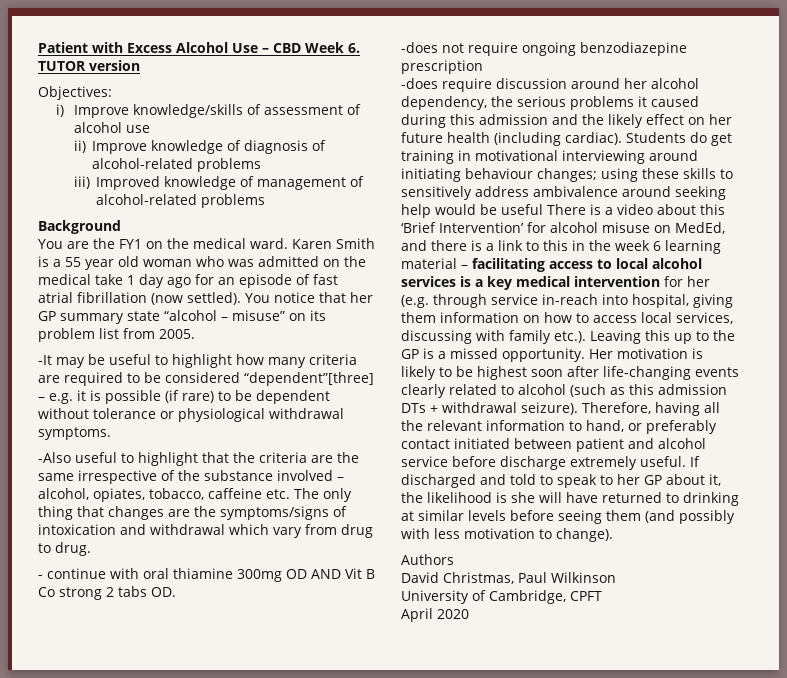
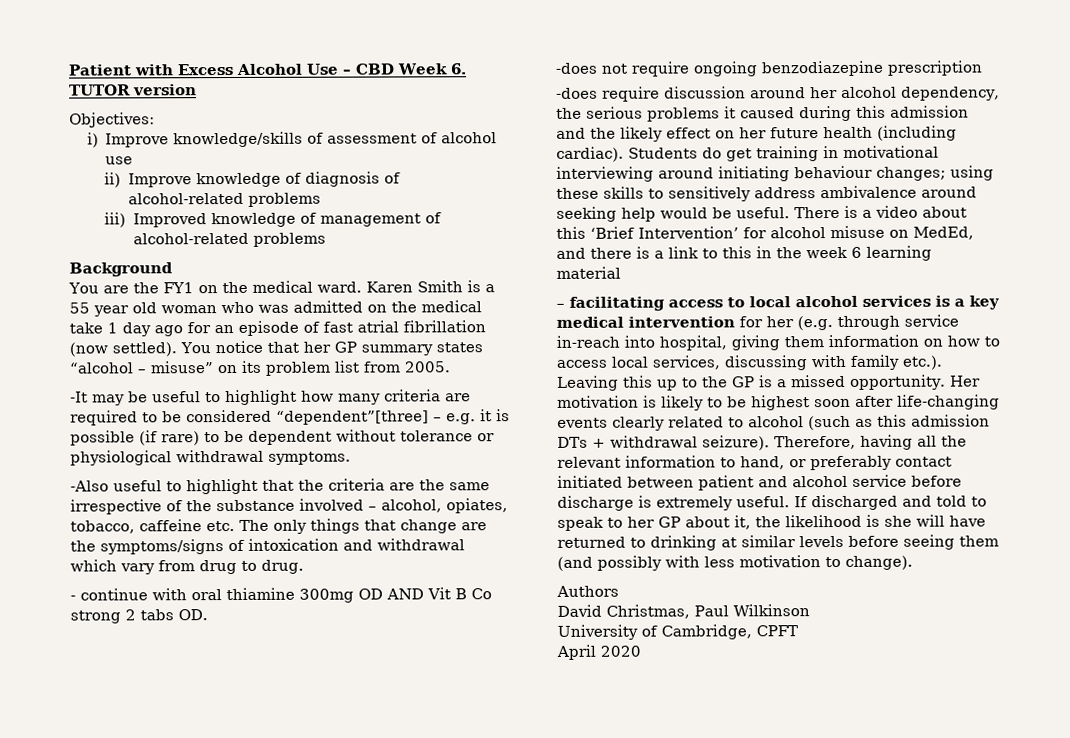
- You notice that her GP summary state “alcohol – misuse” on its problem list from 2005.
+ You notice that her GP summary states “alcohol – misuse” on its problem list from 2005.
- -Also useful to highlight that the criteria are the same irrespective of the substance involved – alcohol, opiates, tobacco, caffeine etc. The only thing that changes are the symptoms/signs of intoxication and withdrawal which vary from drug to drug.
+ -Also useful to highlight that the criteria are the same irrespective of the substance involved – alcohol, opiates, tobacco, caffeine etc. The only things that change are the symptoms/signs of intoxication and withdrawal which vary from drug to drug.
- using these skills to sensitively address ambivalence around seeking help would be useful There is a video about this ‘Brief Intervention’ for alcohol misuse on MedEd, and there is a link to this in the week 6 learning material – facilitating access to local alcohol services is a key medical intervention for her (e.g. through service in-reach into hospital, giving them information on how to access local services, discussing with family etc.). Leaving this up to the GP is a missed opportunity.
+ using these skills to sensitively address ambivalence around seeking help would be useful. There is a video about this ‘Brief Intervention’ for alcohol misuse on MedEd, and there is a link to this in the week 6 learning material
+ – facilitating access to local alcohol services is a key medical intervention for her (e.g. through service in-reach into hospital, giving them information on how to access local services, discussing with family etc.). Leaving this up to the GP is a missed opportunity.
- Therefore, having all the relevant information to hand, or preferably contact initiated between patient and alcohol service before discharge extremely useful.
+ Therefore, having all the relevant information to hand, or preferably contact initiated between patient and alcohol service before discharge is extremely useful.

